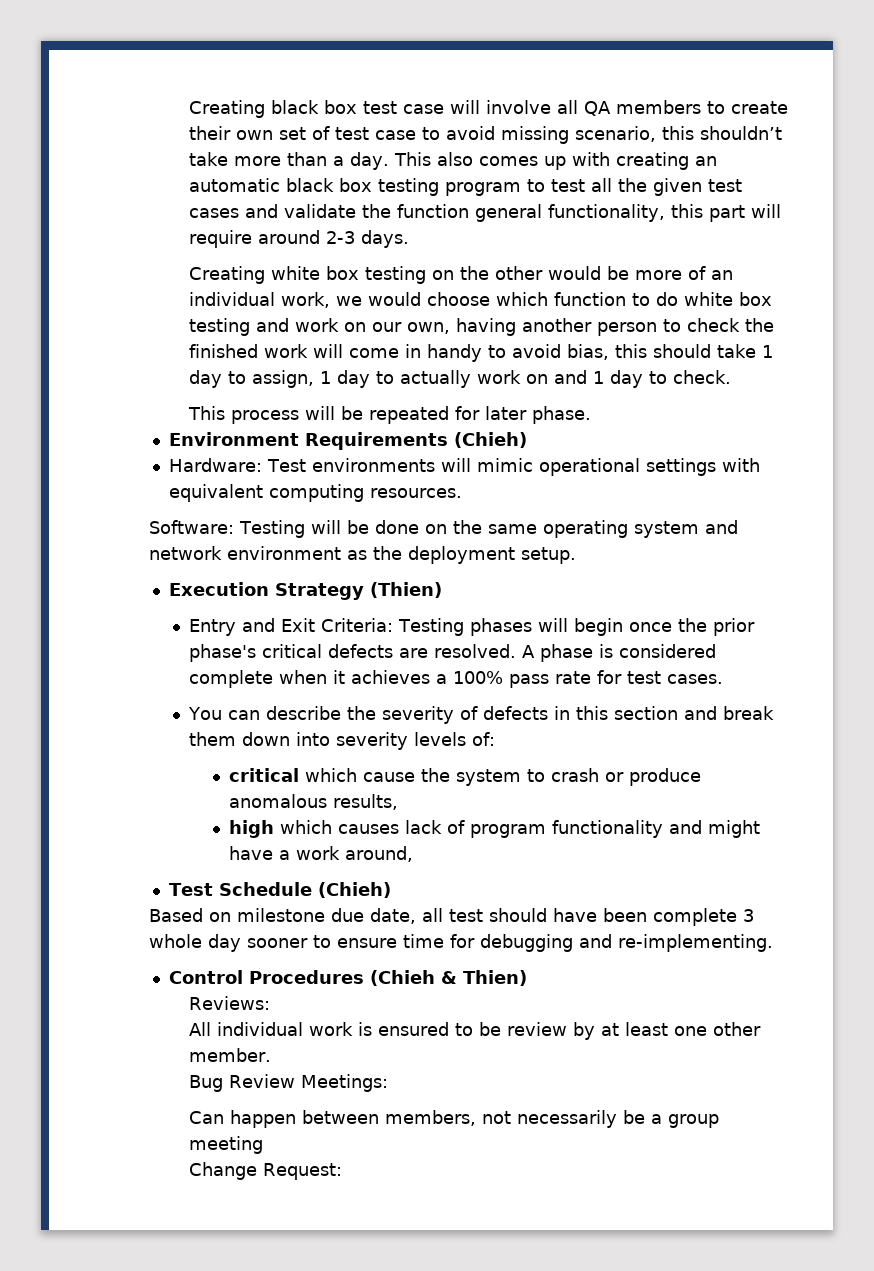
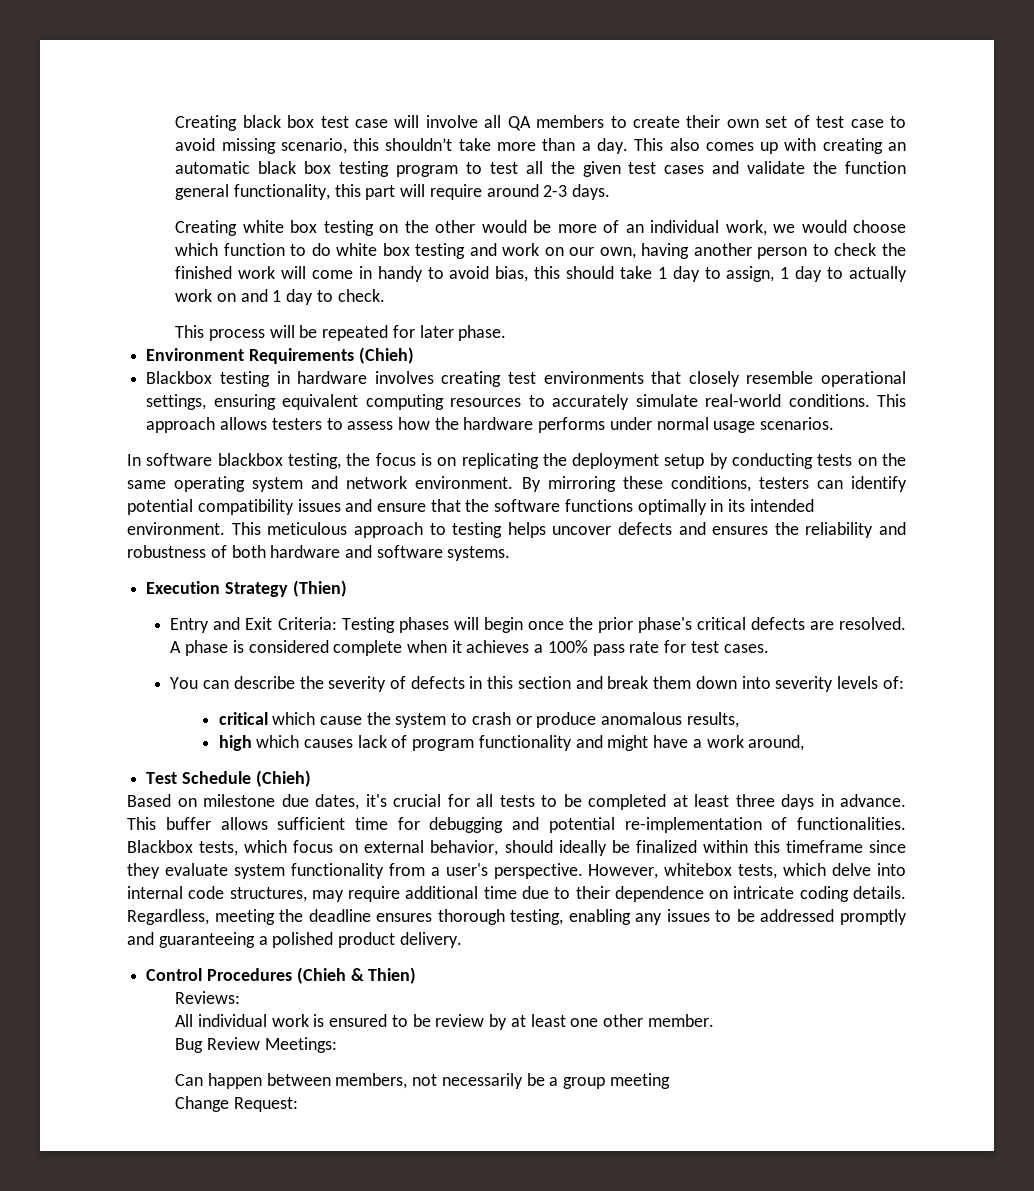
- Hardware: Test environments will mimic operational settings with equivalent computing resources.
- Software: Testing will be done on the same operating system and network environment as the deployment setup.
+ Blackbox testing in hardware involves creating test environments that closely resemble operational settings, ensuring equivalent computing resources to accurately simulate real-world conditions. This approach allows testers to assess how the hardware performs under normal usage scenarios.
+ In software blackbox testing, the focus is on replicating the deployment setup by conducting tests on the same operating system and network environment. By mirroring these conditions, testers can identify potential compatibility issues and ensure that the software functions optimally in its intended environment. This meticulous approach to testing helps uncover defects and ensures the reliability and robustness of both hardware and software systems.
- Based on milestone due date, all test should have been complete 3 whole day sooner to ensure time for debugging and re-implementing.
+ Based on milestone due dates, it's crucial for all tests to be completed at least three days in advance. This buffer allows sufficient time for debugging and potential re-implementation of functionalities. Blackbox tests, which focus on external behavior, should ideally be finalized within this timeframe since they evaluate system functionality from a user's perspective. However, whitebox tests, which delve into internal code structures, may require additional time due to their dependence on intricate coding details. Regardless, meeting the deadline ensures thorough testing, enabling any issues to be addressed promptly and guaranteeing a polished product delivery.

